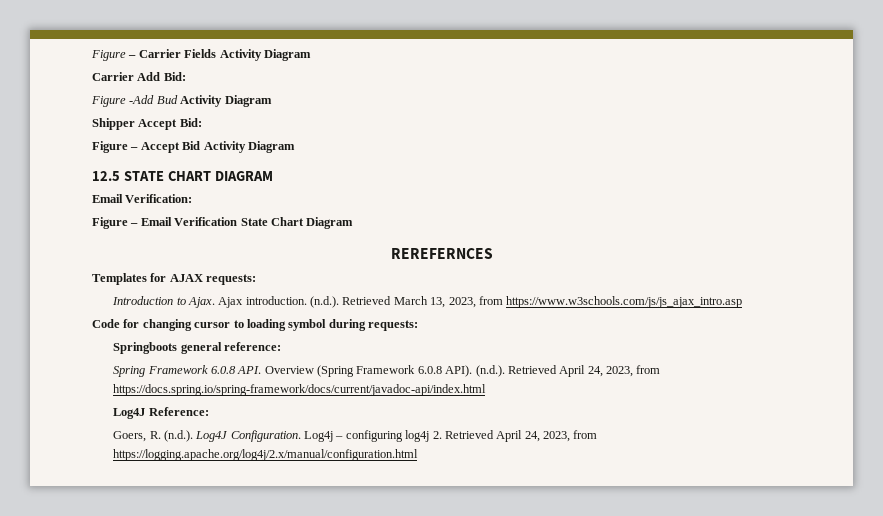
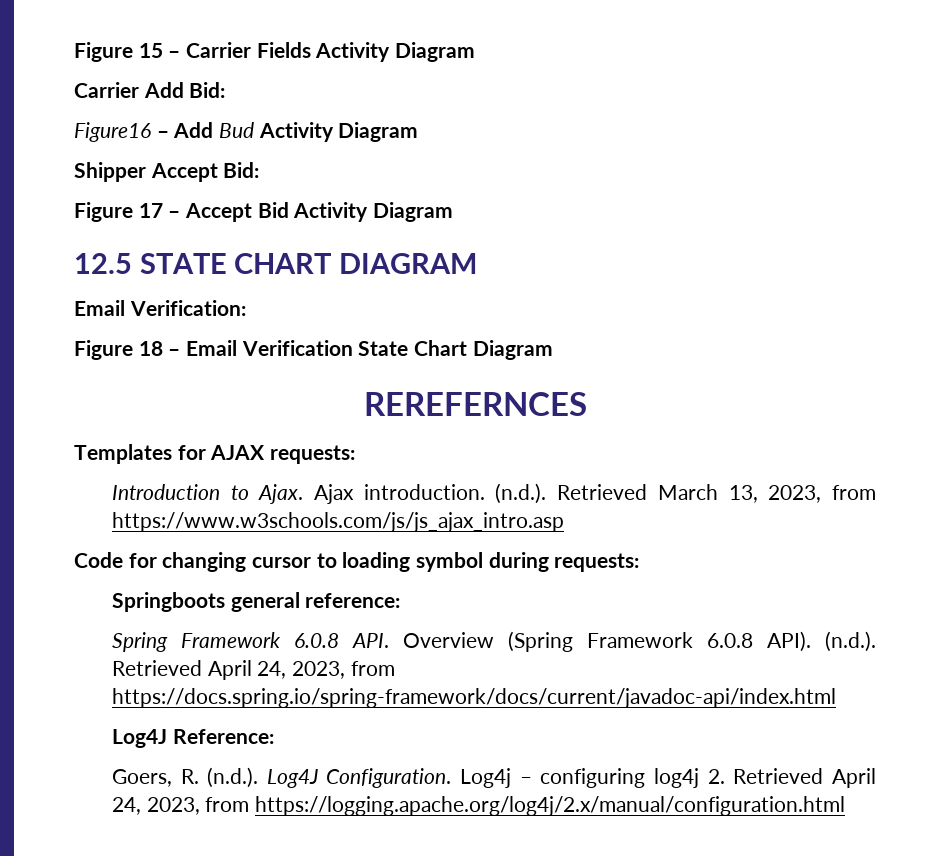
- Figure – Carrier Fields Activity Diagram
+ Figure 15 – Carrier Fields Activity Diagram
- Figure -Add Bud Activity Diagram
+ Figure16 – Add Bud Activity Diagram
- Figure – Accept Bid Activity Diagram
+ Figure 17 – Accept Bid Activity Diagram
- Figure – Email Verification State Chart Diagram
+ Figure 18 – Email Verification State Chart Diagram

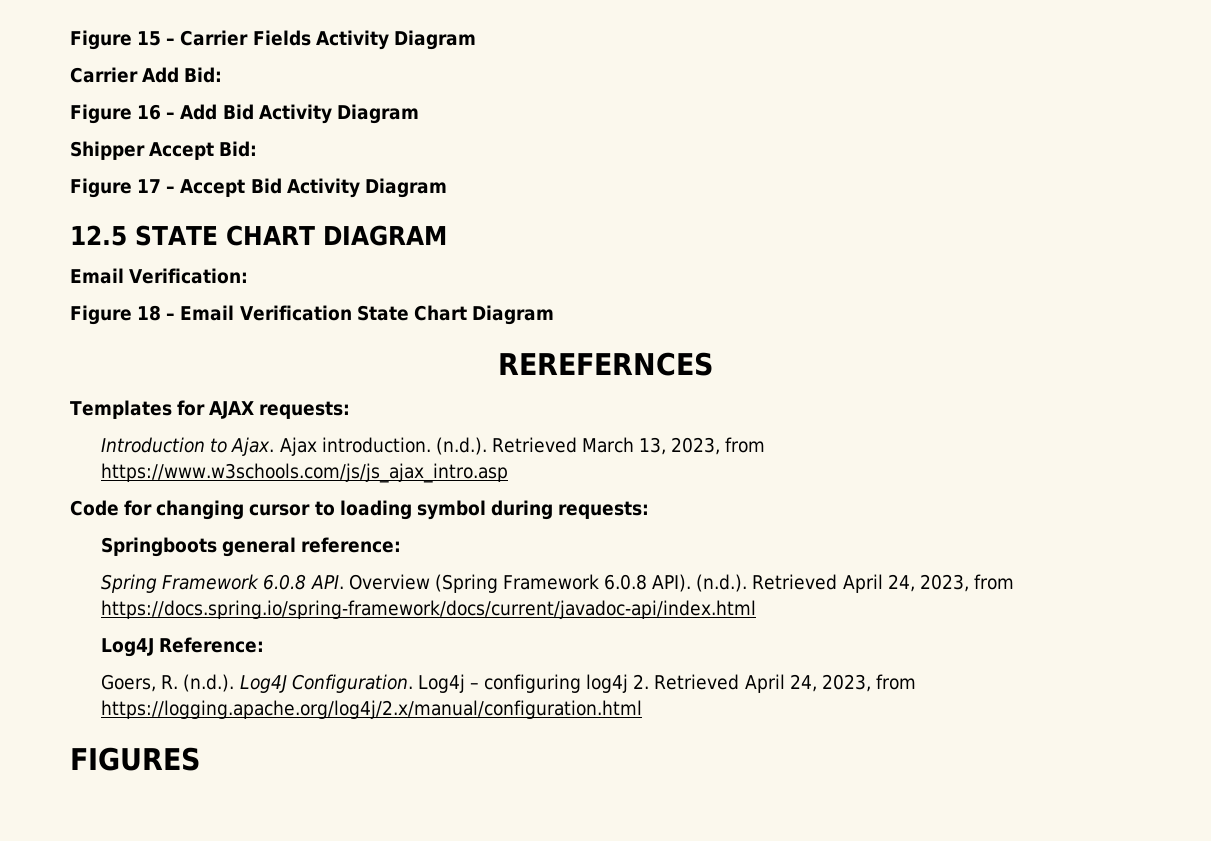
- Figure16 – Add Bud Activity Diagram
+ Figure 16 – Add Bid Activity Diagram
+ FIGURES

